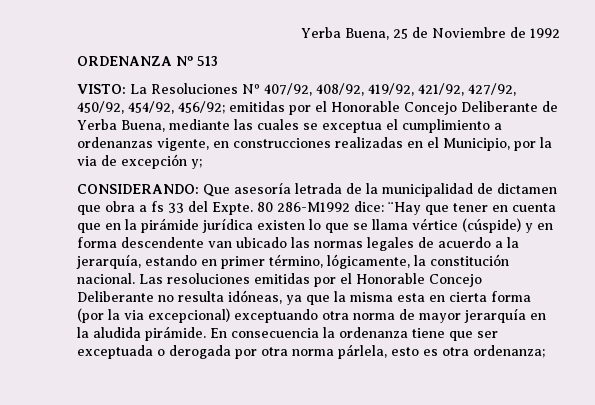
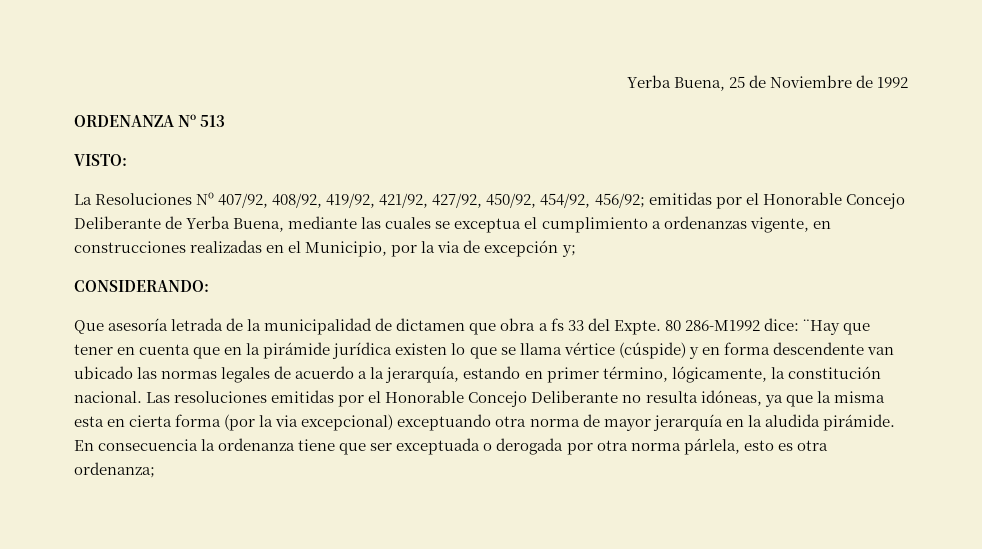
- VISTO: La Resoluciones Nº 407/92, 408/92, 419/92, 421/92, 427/92, 450/92, 454/92, 456/92; emitidas por el Honorable Concejo Deliberante de Yerba Buena, mediante las cuales se exceptua el cumplimiento a ordenanzas vigente, en construcciones realizadas en el Municipio, por la via de excepción y;
+ VISTO:
+ La Resoluciones Nº 407/92, 408/92, 419/92, 421/92, 427/92, 450/92, 454/92, 456/92; emitidas por el Honorable Concejo Deliberante de Yerba Buena, mediante las cuales se exceptua el cumplimiento a ordenanzas vigente, en construcciones realizadas en el Municipio, por la via de excepción y;
- CONSIDERANDO: Que asesoría letrada de la municipalidad de dictamen que obra a fs 33 del Expte.
+ CONSIDERANDO:
+ Que asesoría letrada de la municipalidad de dictamen que obra a fs 33 del Expte.

